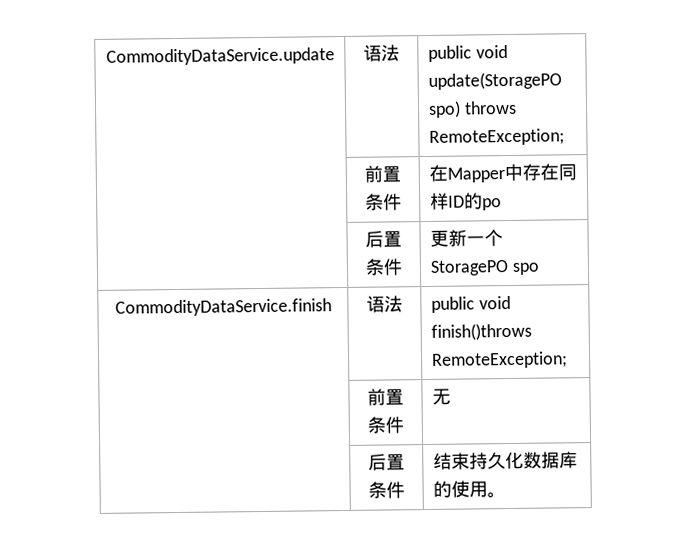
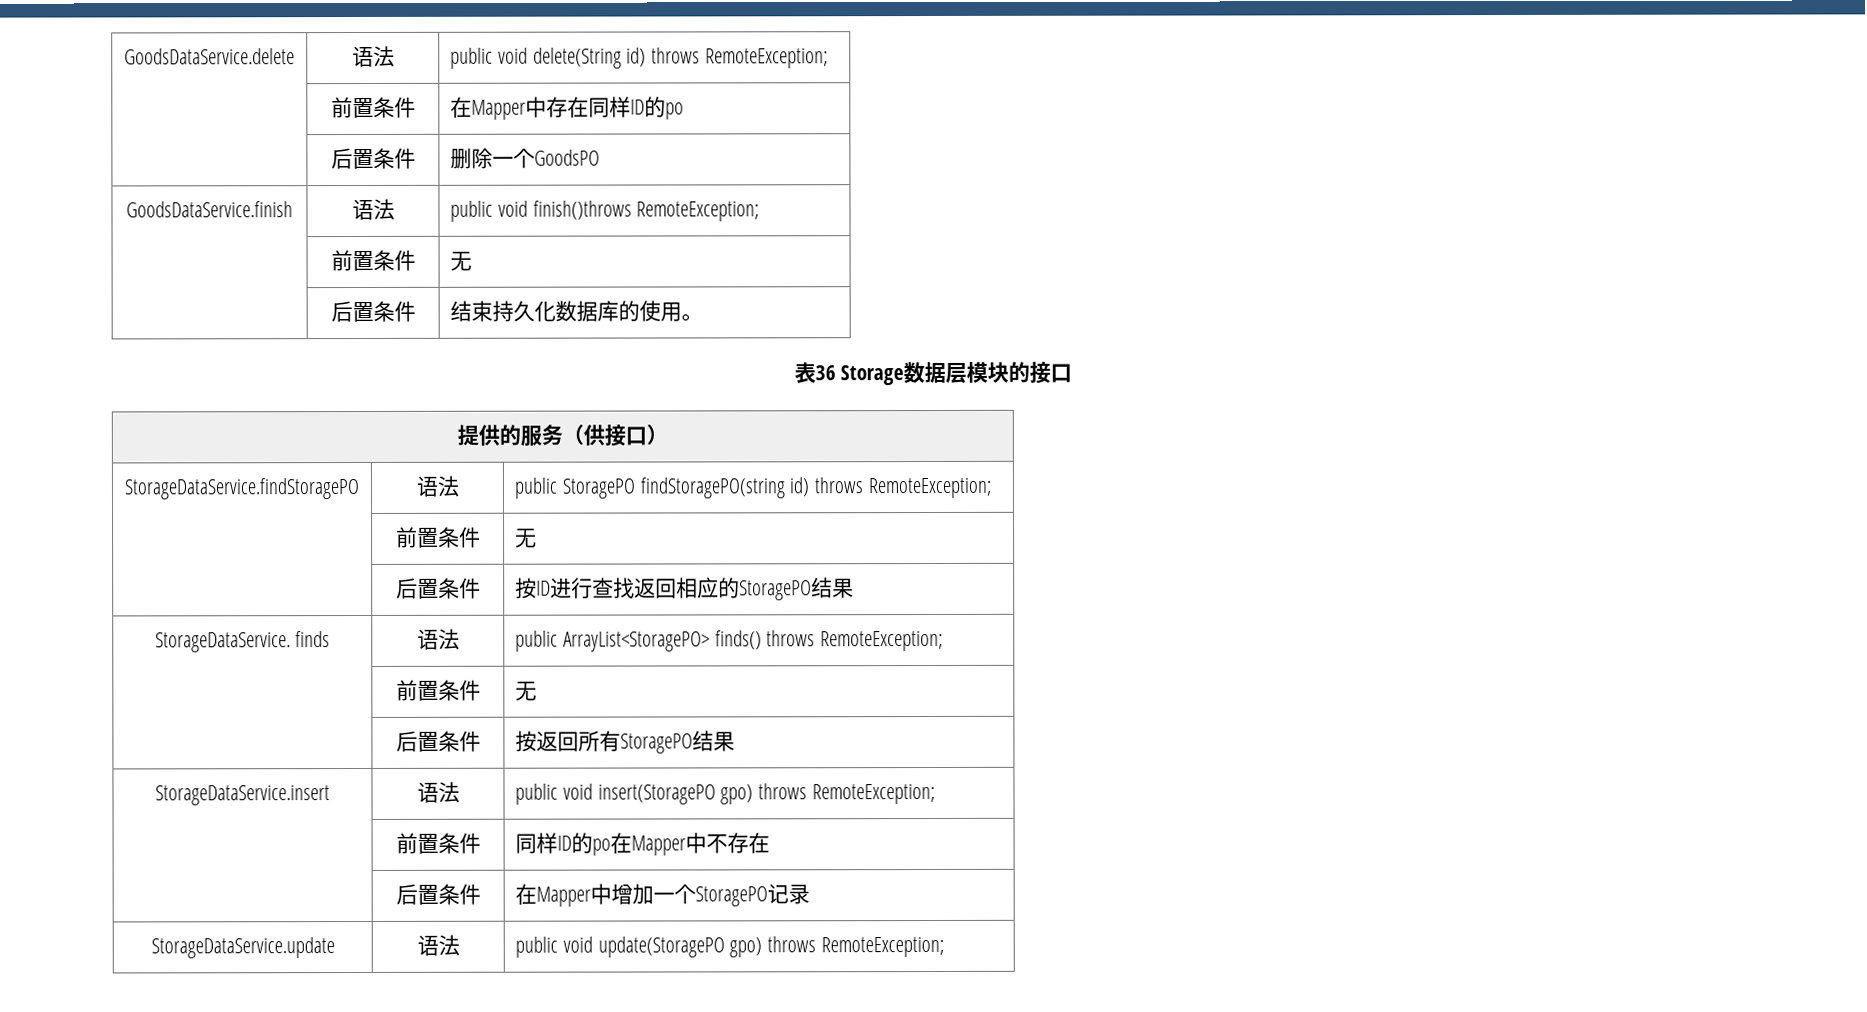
- CommodityDataService.update | 语法 | public void update(StoragePO spo) throws RemoteException;
+ GoodsDataService.delete | 语法 | public void delete(String id) throws RemoteException;
- | 后置条件 | 更新一个StoragePO spo
- CommodityDataService.finish | 语法 | public void finish()throws RemoteException;
+ | 后置条件 | 删除一个GoodsPO
+ GoodsDataService.finish | 语法 | public void finish()throws RemoteException;
+ 表36 Storage数据层模块的接口
+ 提供的服务（供接口）
+ StorageDataService.findStoragePO | 语法 | public StoragePO findStoragePO(string id) throws RemoteException;
+ | 前置条件 | 无
+ | 后置条件 | 按ID进行查找返回相应的StoragePO结果
+ StorageDataService. finds | 语法 | public ArrayList<StoragePO> finds() throws RemoteException;
+ | 前置条件 | 无
+ | 后置条件 | 按返回所有StoragePO结果
+ StorageDataService.insert | 语法 | public void insert(StoragePO gpo) throws RemoteException;
+ | 前置条件 | 同样ID的po在Mapper中不存在
+ | 后置条件 | 在Mapper中增加一个StoragePO记录
+ StorageDataService.update | 语法 | public void update(StoragePO gpo) throws RemoteException;

